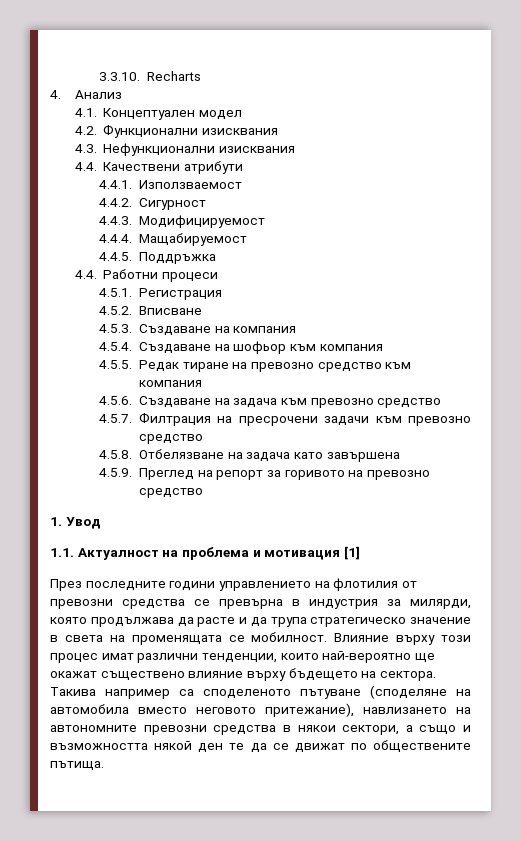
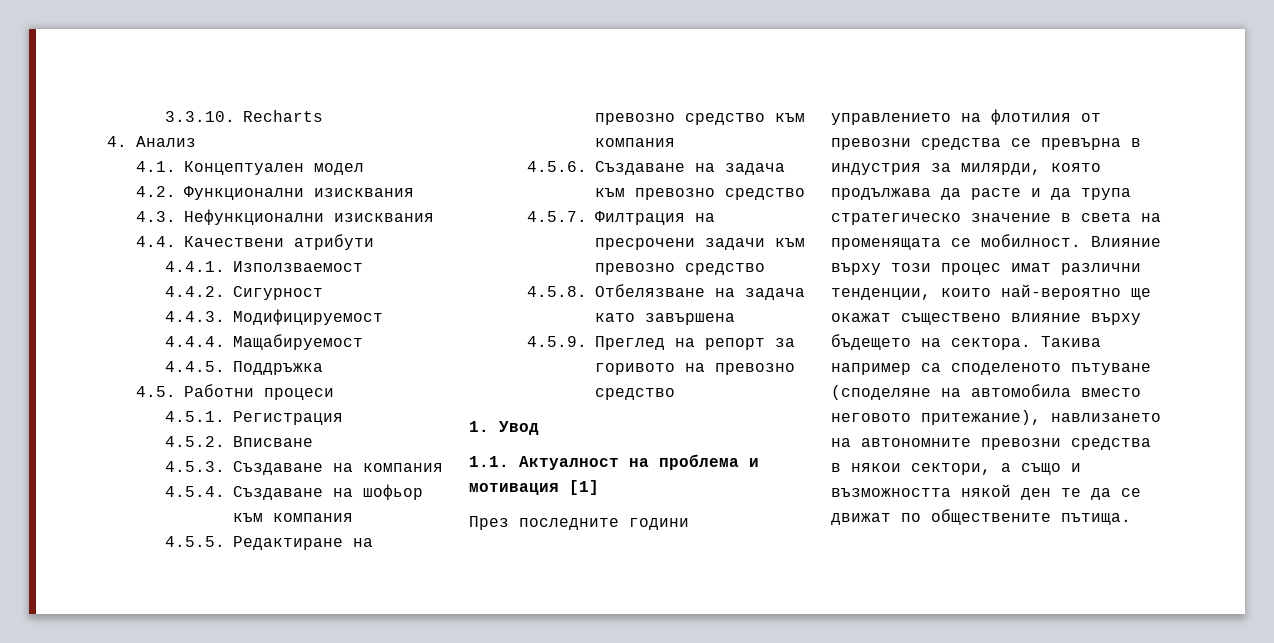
- 4.4. Работни процеси
+ 4.5. Работни процеси
- 4.5.5. Редак тиране на превозно средство към компания
+ 4.5.5. Редактиране на превозно средство към компания

